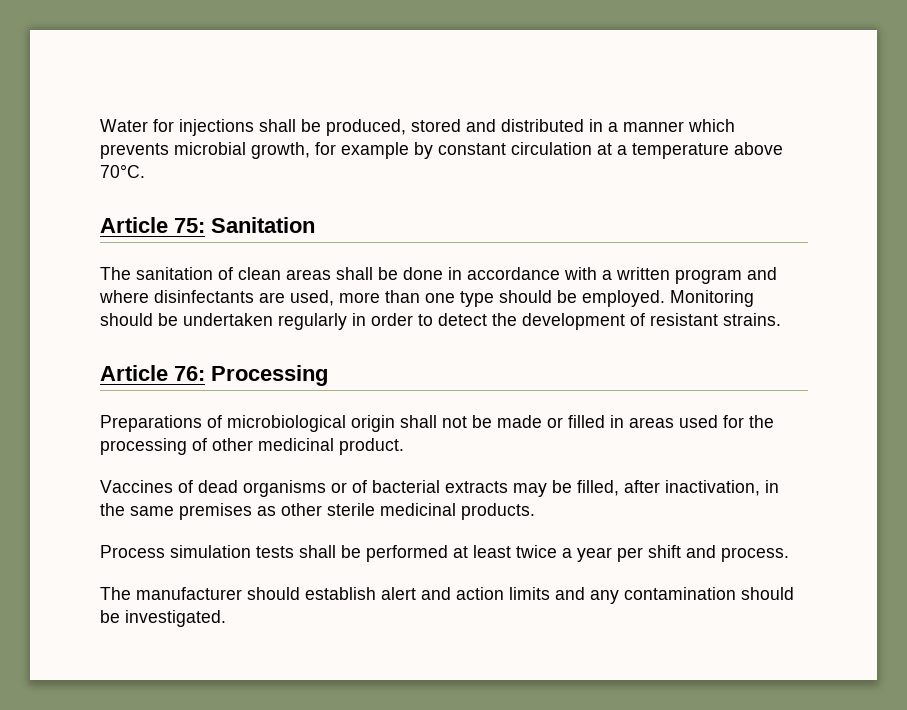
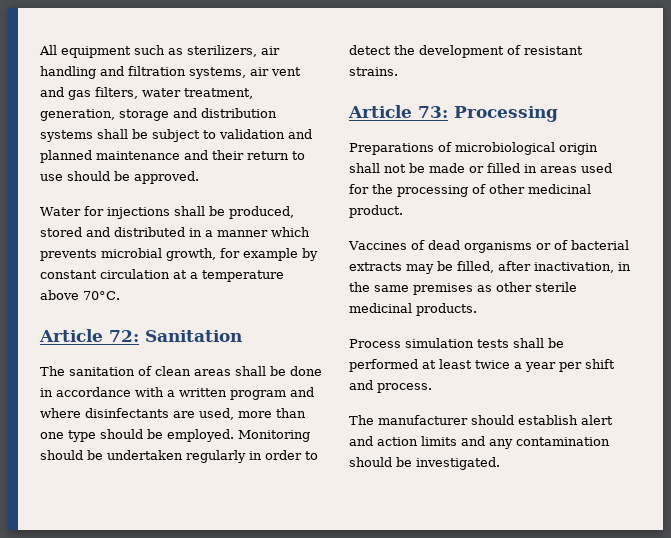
+ All equipment such as sterilizers, air handling and filtration systems, air vent and gas filters, water treatment, generation, storage and distribution systems shall be subject to validation and planned maintenance and their return to use should be approved.
- Article 75: Sanitation
+ Article 72: Sanitation
- Article 76: Processing
+ Article 73: Processing

